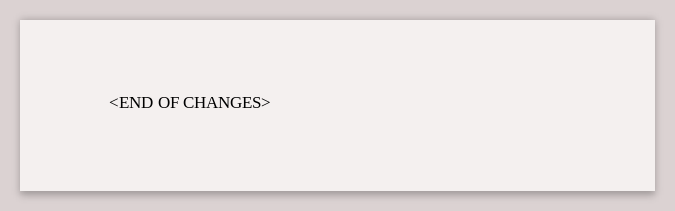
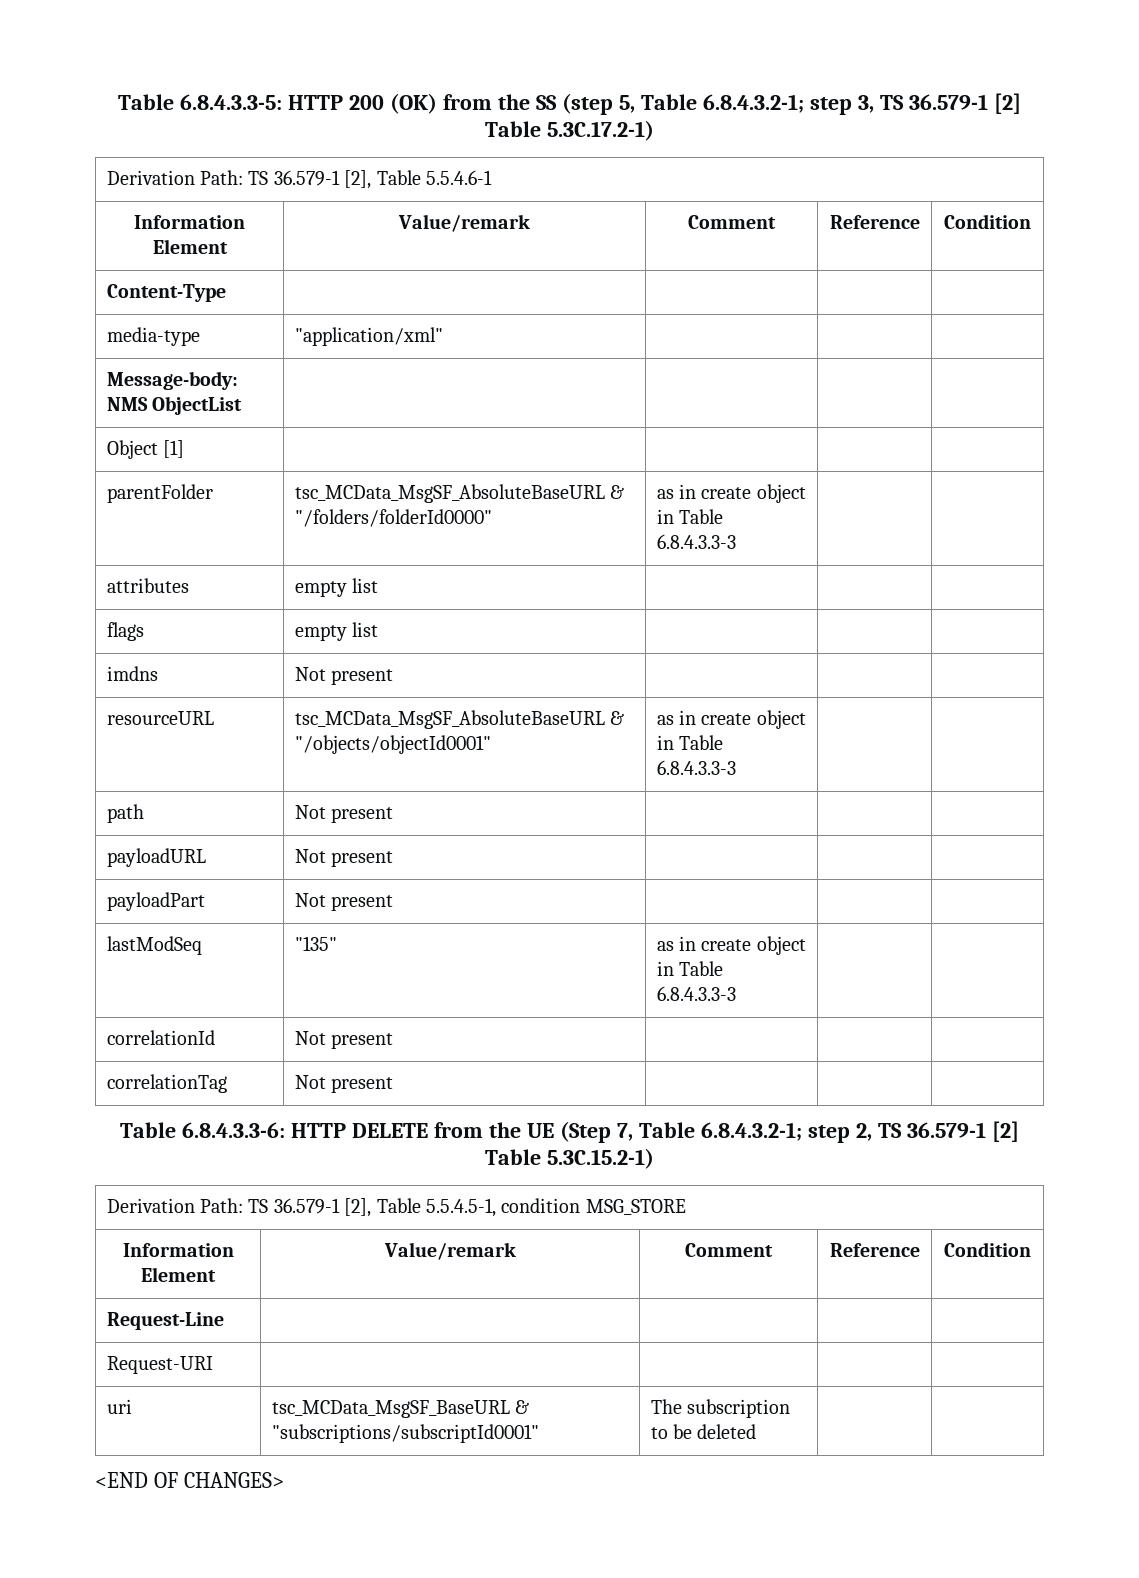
+ Table 6.8.4.3.3-5: HTTP 200 (OK) from the SS (step 5, Table 6.8.4.3.2-1; step 3, TS 36.579-1 [2] Table 5.3C.17.2-1)
+ Derivation Path: TS 36.579-1 [2], Table 5.5.4.6-1
+ Information Element | Value/remark | Comment | Reference | Condition
+ Content-Type | | | |
+ media-type | "application/xml" | | |
+ Message-body: NMS ObjectList | | | |
+ Object [1] | | | |
+ parentFolder | tsc_MCData_MsgSF_AbsoluteBaseURL & "/folders/folderId0000" | as in create object in Table 6.8.4.3.3-3 | |
+ attributes | empty list | | |
+ flags | empty list | | |
+ imdns | Not present | | |
+ resourceURL | tsc_MCData_MsgSF_AbsoluteBaseURL & "/objects/objectId0001" | as in create object in Table 6.8.4.3.3-3 | |
+ path | Not present | | |
+ payloadURL | Not present | | |
+ payloadPart | Not present | | |
+ lastModSeq | "135" | as in create object in Table 6.8.4.3.3-3 | |
+ correlationId | Not present | | |
+ correlationTag | Not present | | |
+ Table 6.8.4.3.3-6: HTTP DELETE from the UE (Step 7, Table 6.8.4.3.2-1; step 2, TS 36.579-1 [2] Table 5.3C.15.2-1)
+ Derivation Path: TS 36.579-1 [2], Table 5.5.4.5-1, condition MSG_STORE
+ Information Element | Value/remark | Comment | Reference | Condition
+ Request-Line | | | |
+ Request-URI | | | |
+ uri | tsc_MCData_MsgSF_BaseURL & "subscriptions/subscriptId0001" | The subscription to be deleted | |

